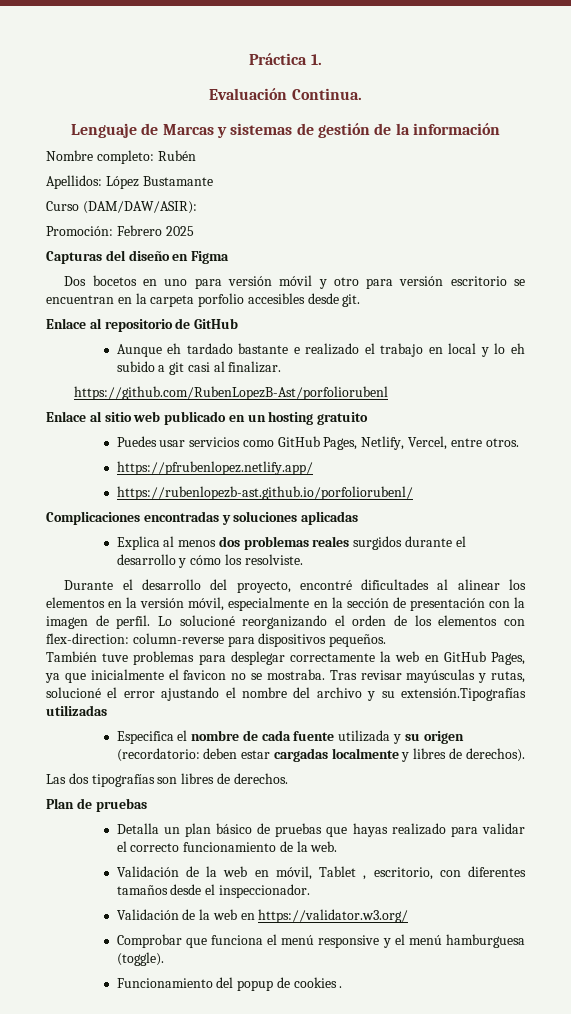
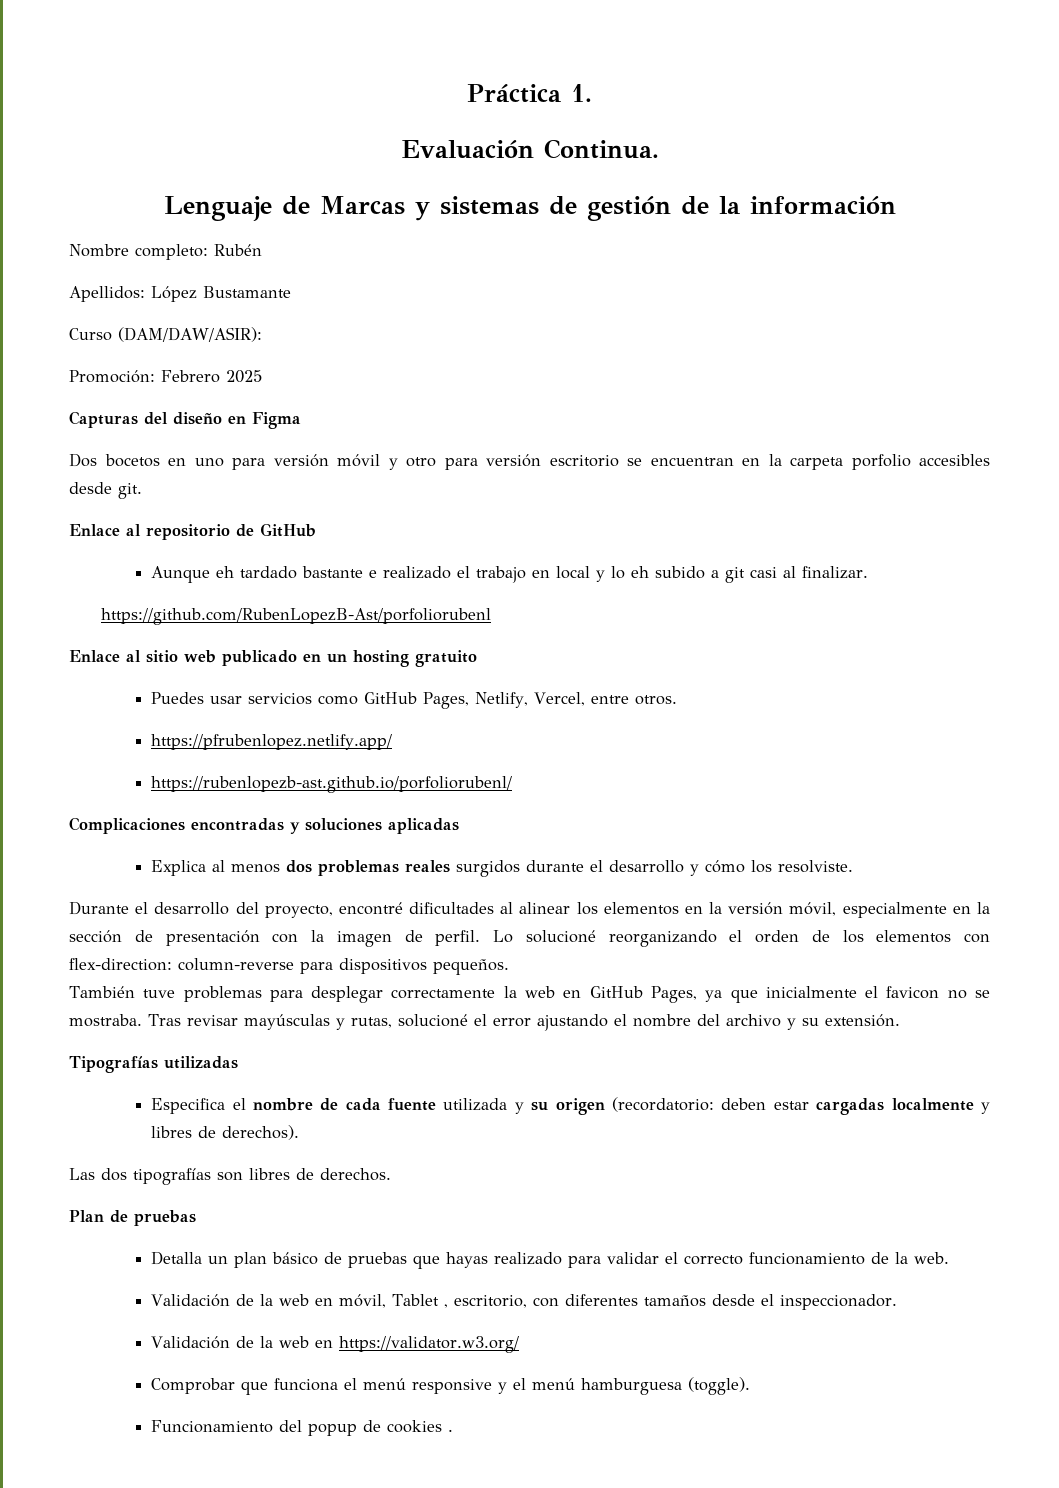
- Tras revisar mayúsculas y rutas, solucioné el error ajustando el nombre del archivo y su extensión.Tipografías utilizadas
+ Tras revisar mayúsculas y rutas, solucioné el error ajustando el nombre del archivo y su extensión.
+ Tipografías utilizadas

